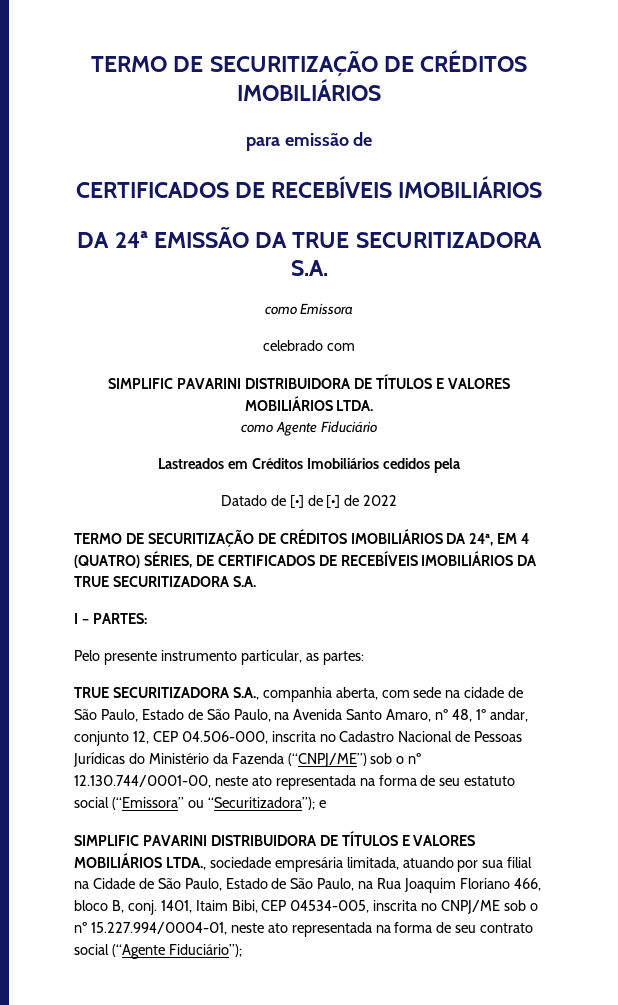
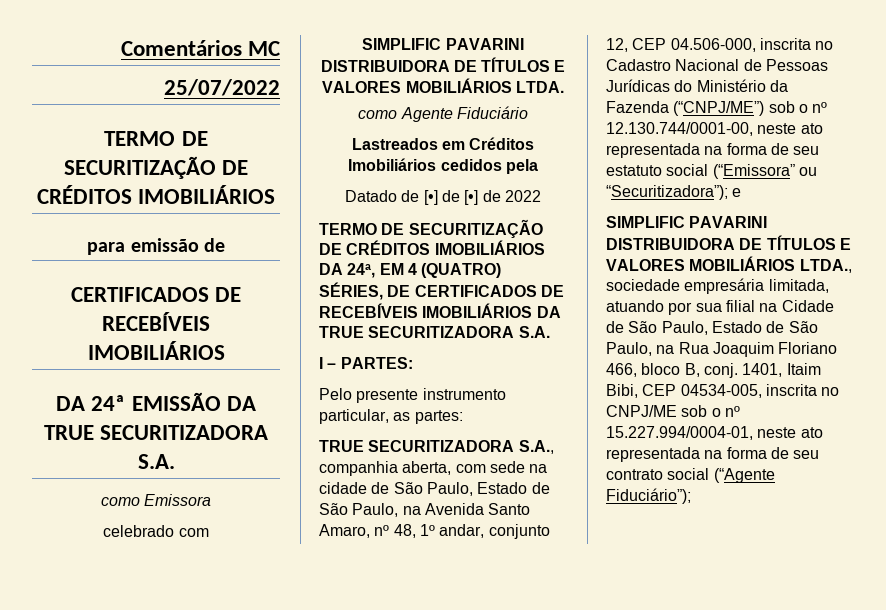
+ Comentários MC
+ 25/07/2022

